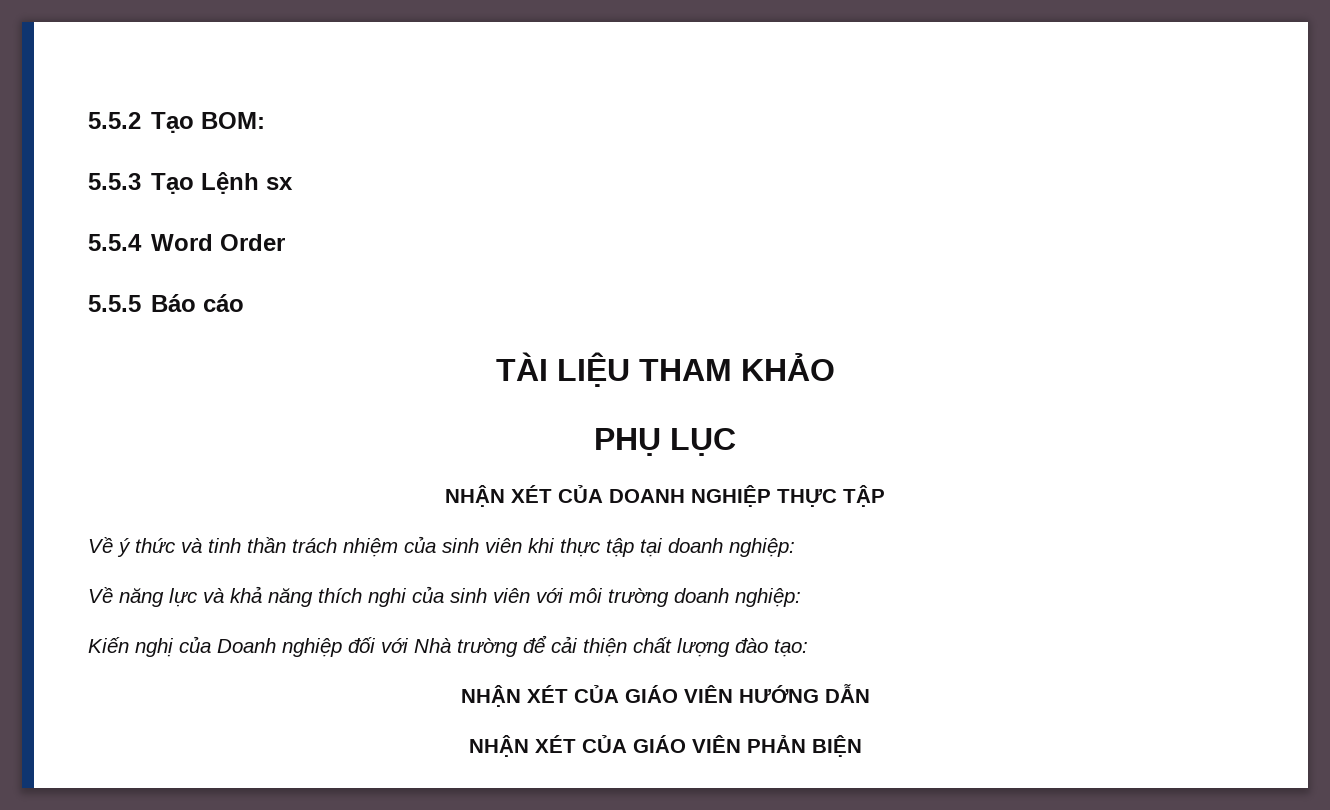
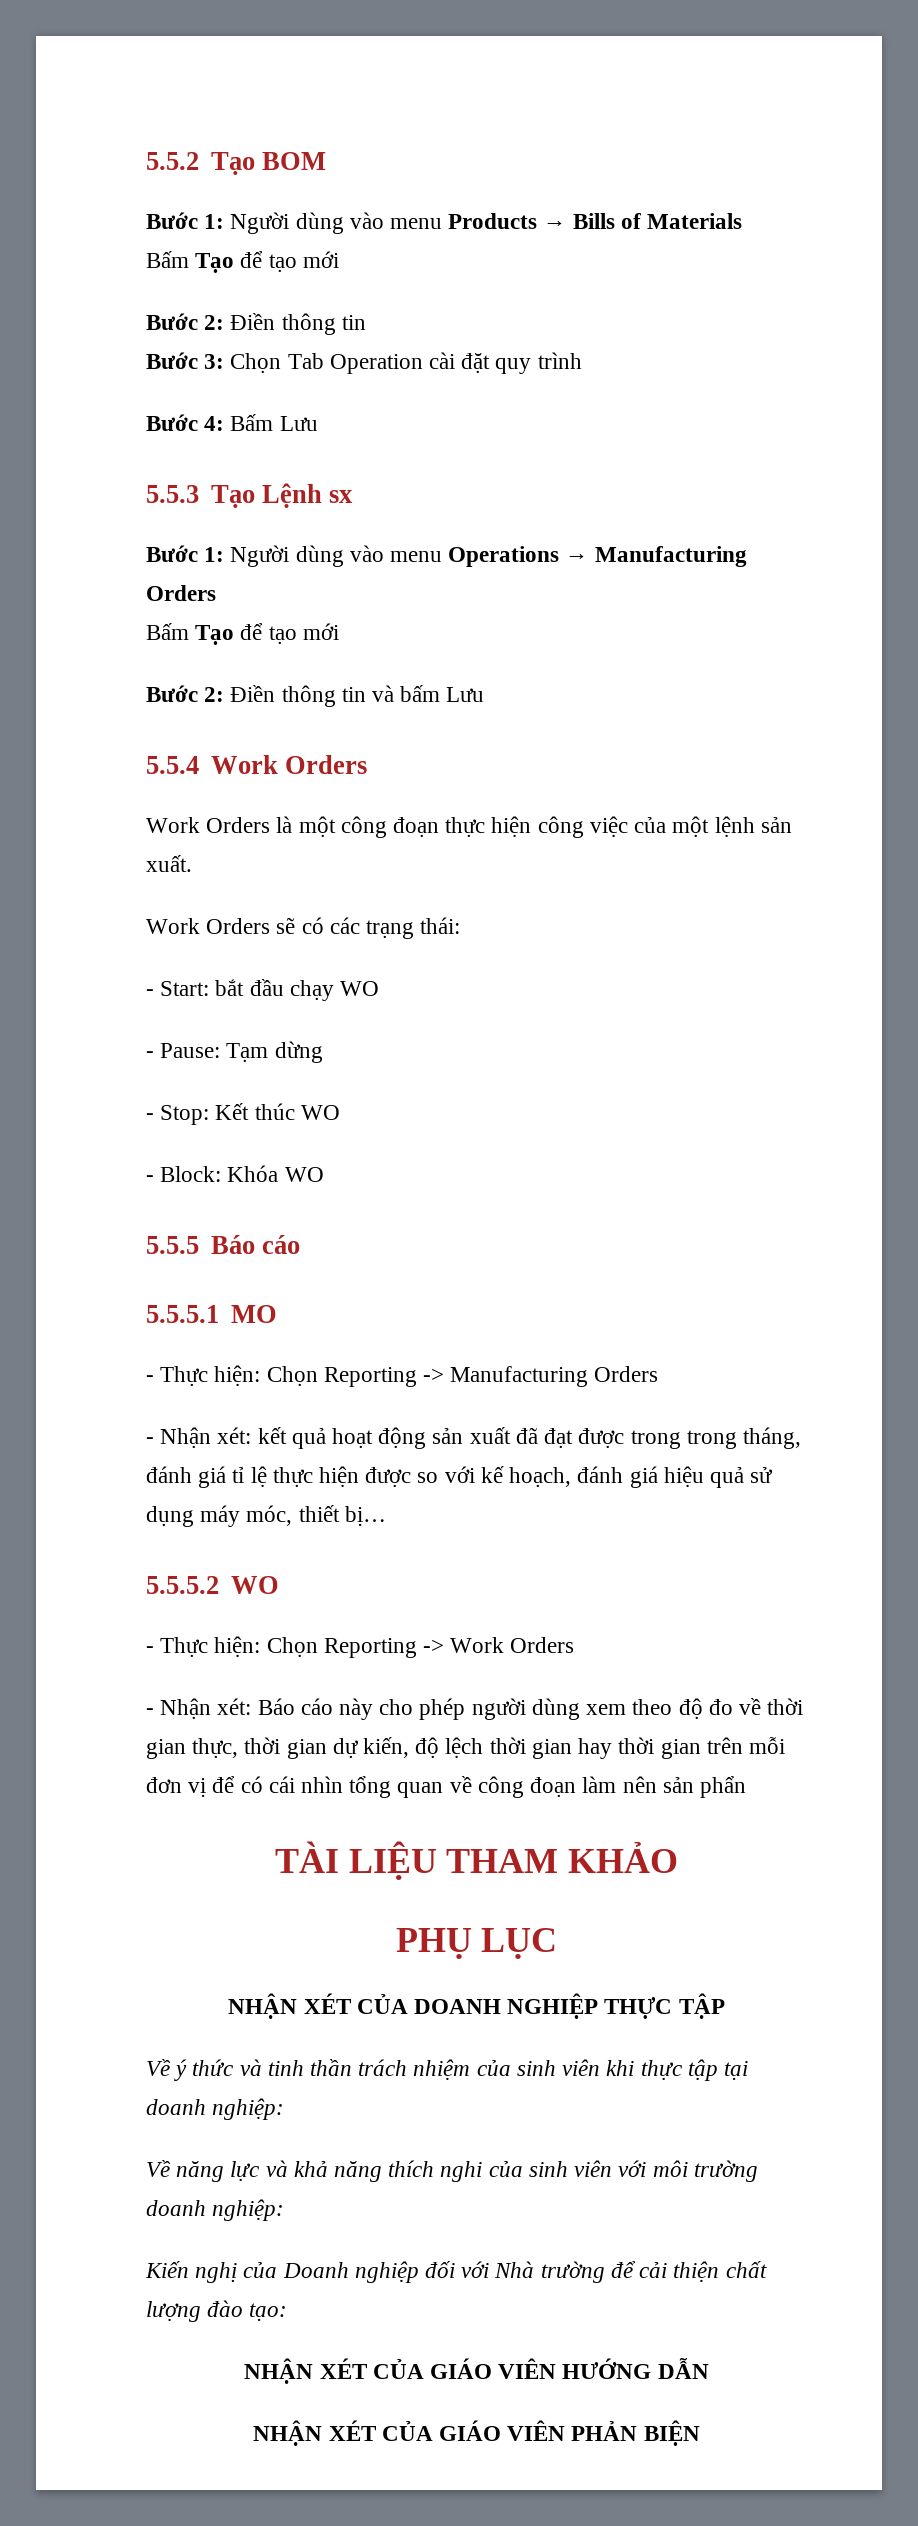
- 5.5.2 Tạo BOM:
+ 5.5.2 Tạo BOM
+ Bước 1: Người dùng vào menu Products → Bills of Materials
+ Bấm Tạo để tạo mới
+ Bước 2: Điền thông tin
+ Bước 3: Chọn Tab Operation cài đặt quy trình
+ Bước 4: Bấm Lưu
  5.5.3 Tạo Lệnh sx
- 5.5.4 Word Order
+ Bước 1: Người dùng vào menu Operations → Manufacturing Orders
+ Bấm Tạo để tạo mới
+ Bước 2: Điền thông tin và bấm Lưu
+ 5.5.4 Work Orders
+ Work Orders là một công đoạn thực hiện công việc của một lệnh sản xuất.
+ Work Orders sẽ có các trạng thái:
+ - Start: bắt đầu chạy WO
+ - Pause: Tạm dừng
+ - Stop: Kết thúc WO
+ - Block: Khóa WO
  5.5.5 Báo cáo
+ 5.5.5.1 MO
+ - Thực hiện: Chọn Reporting -> Manufacturing Orders
+ - Nhận xét: kết quả hoạt động sản xuất đã đạt được trong trong tháng, đánh giá tỉ lệ thực hiện được so với kế hoạch, đánh giá hiệu quả sử dụng máy móc, thiết bị…
+ 5.5.5.2 WO
+ - Thực hiện: Chọn Reporting -> Work Orders
+ - Nhận xét: Báo cáo này cho phép người dùng xem theo độ đo về thời gian thực, thời gian dự kiến, độ lệch thời gian hay thời gian trên mỗi đơn vị để có cái nhìn tổng quan về công đoạn làm nên sản phẩn

